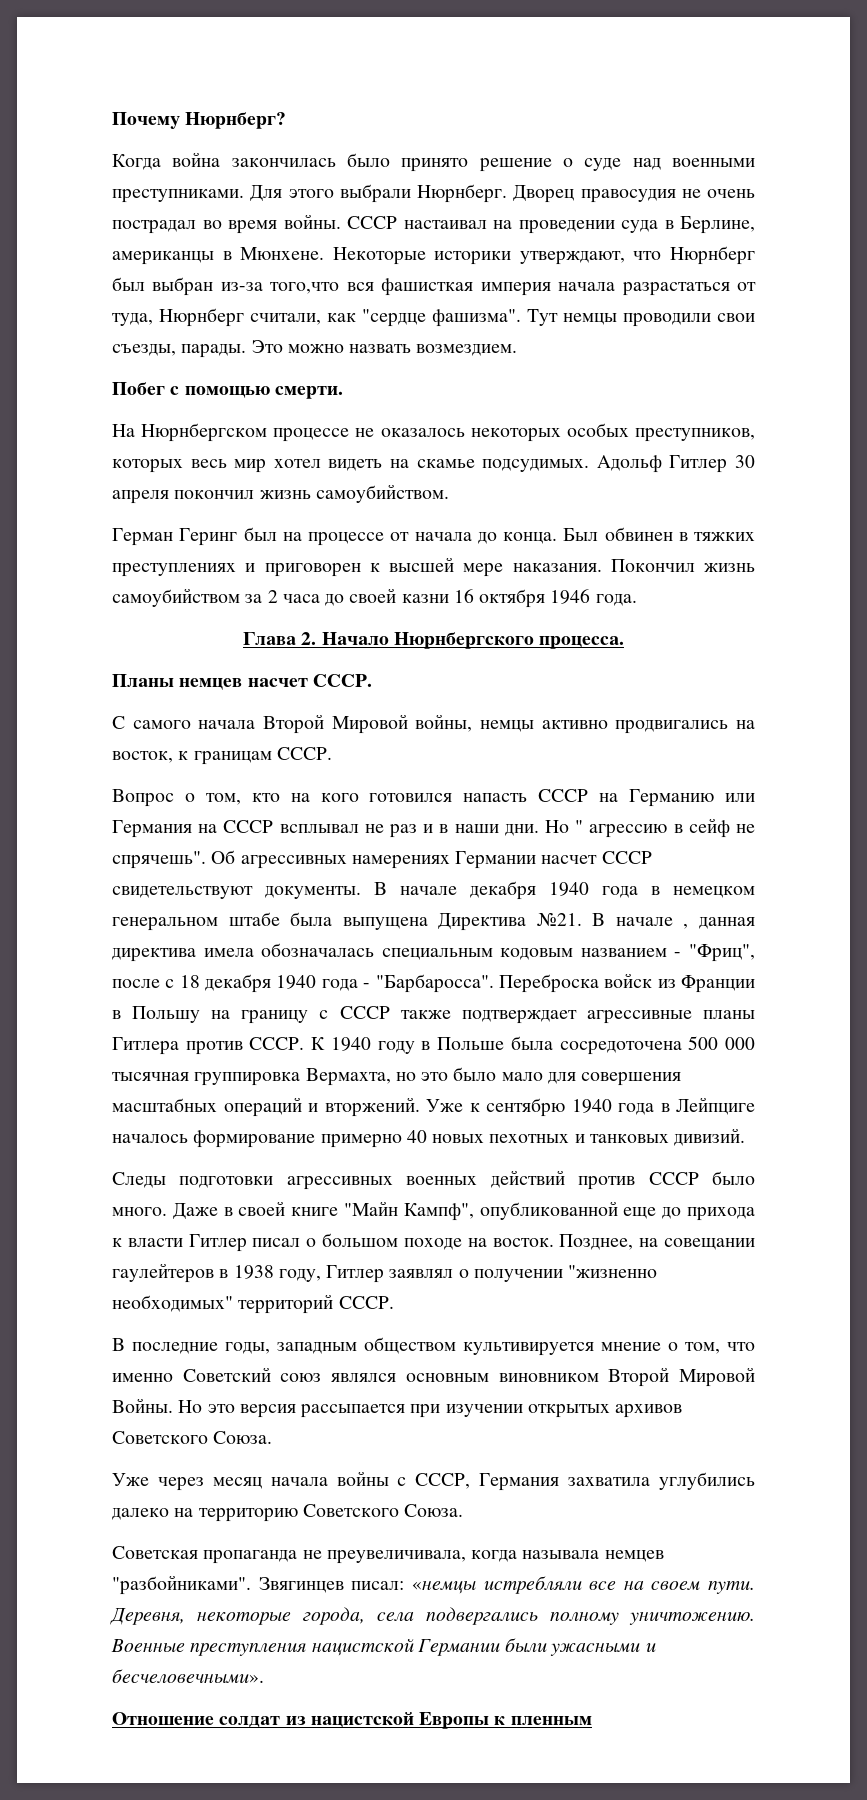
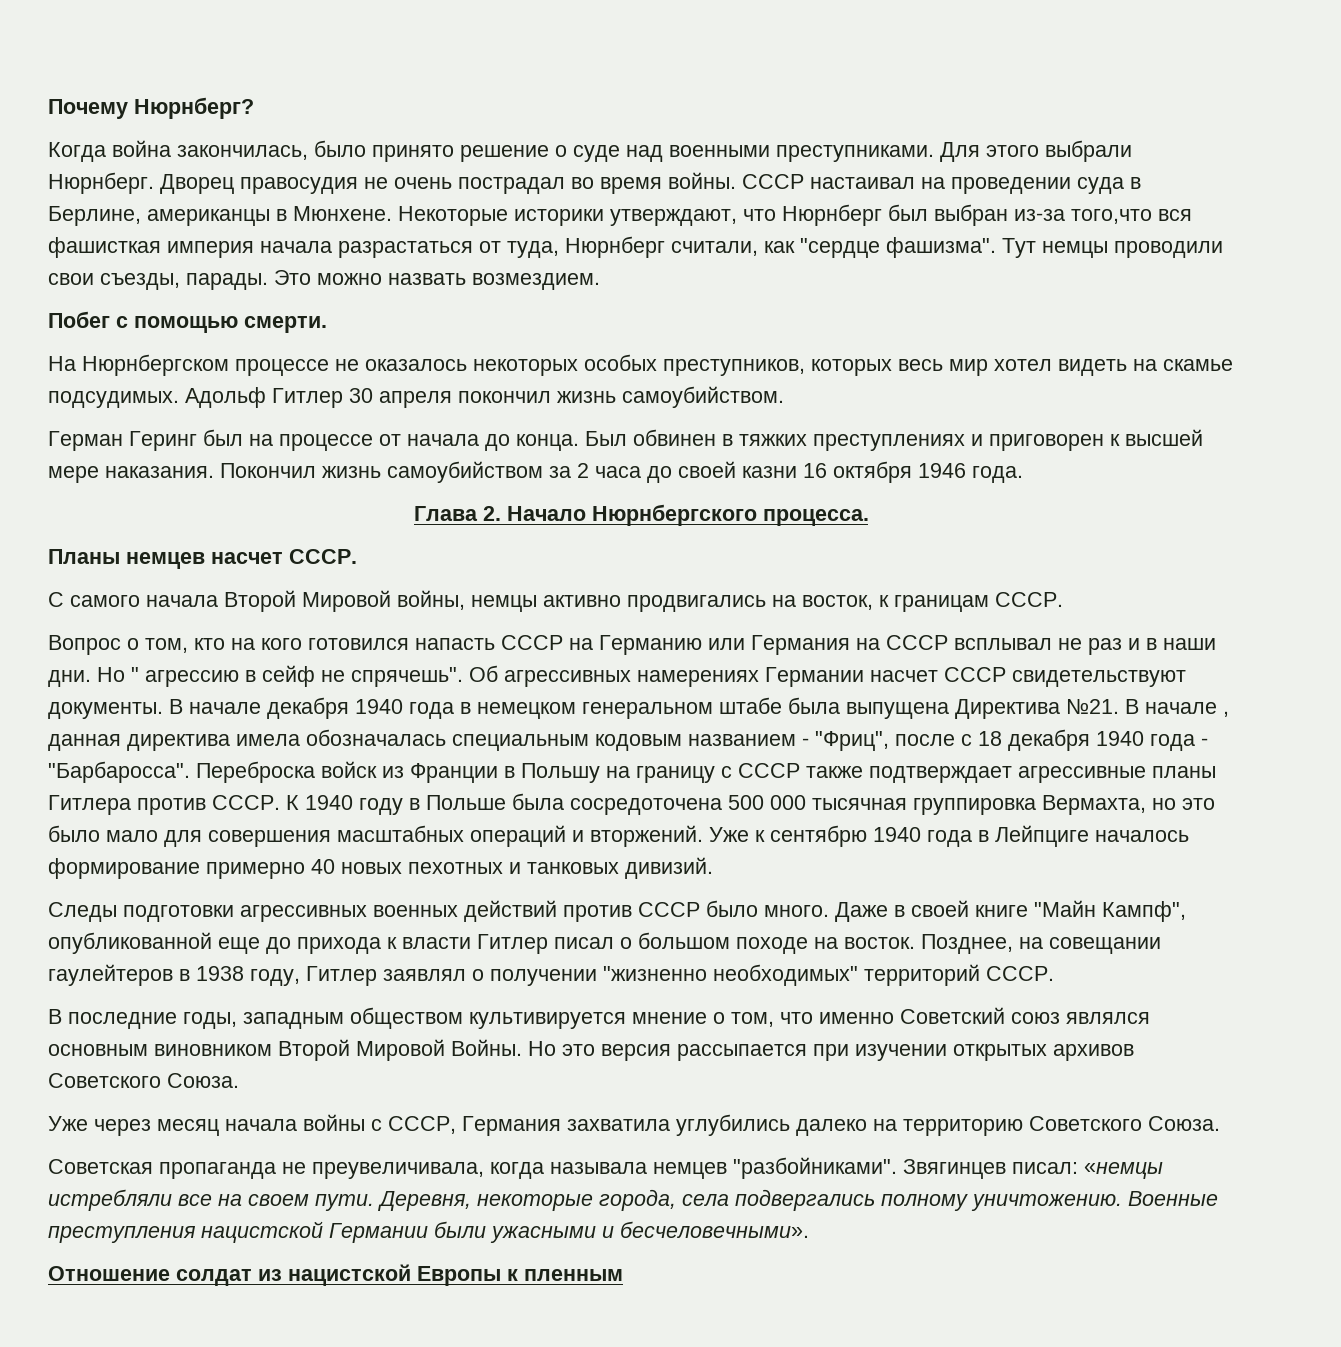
- Когда война закончилась было принято решение о суде над военными преступниками.
+ Когда война закончилась, было принято решение о суде над военными преступниками.

